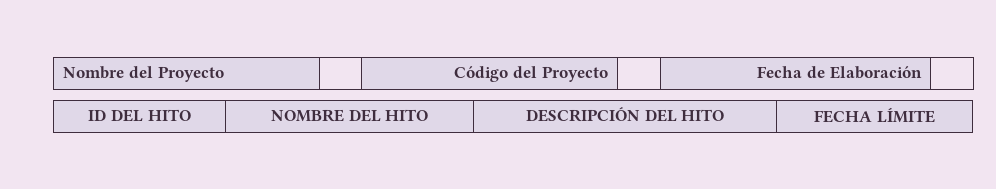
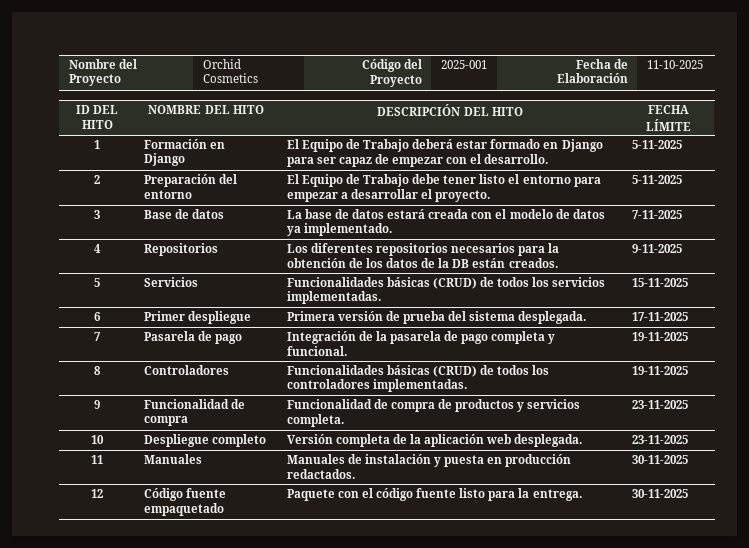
- Nombre del Proyecto | | Código del Proyecto | | Fecha de Elaboración |
+ Nombre del Proyecto | Orchid Cosmetics | Código del Proyecto | 2025-001 | Fecha de Elaboración | 11-10-2025
+ 1 | Formación en Django | El Equipo de Trabajo deberá estar formado en Django para ser capaz de empezar con el desarrollo. | 5-11-2025
+ 2 | Preparación del entorno | El Equipo de Trabajo debe tener listo el entorno para empezar a desarrollar el proyecto. | 5-11-2025
+ 3 | Base de datos | La base de datos estará creada con el modelo de datos ya implementado. | 7-11-2025
+ 4 | Repositorios | Los diferentes repositorios necesarios para la obtención de los datos de la DB están creados. | 9-11-2025
+ 5 | Servicios | Funcionalidades básicas (CRUD) de todos los servicios implementadas. | 15-11-2025
+ 6 | Primer despliegue | Primera versión de prueba del sistema desplegada. | 17-11-2025
+ 7 | Pasarela de pago | Integración de la pasarela de pago completa y funcional. | 19-11-2025
+ 8 | Controladores | Funcionalidades básicas (CRUD) de todos los controladores implementadas. | 19-11-2025
+ 9 | Funcionalidad de compra | Funcionalidad de compra de productos y servicios completa. | 23-11-2025
+ 10 | Despliegue completo | Versión completa de la aplicación web desplegada. | 23-11-2025
+ 11 | Manuales | Manuales de instalación y puesta en producción redactados. | 30-11-2025
+ 12 | Código fuente empaquetado | Paquete con el código fuente listo para la entrega. | 30-11-2025

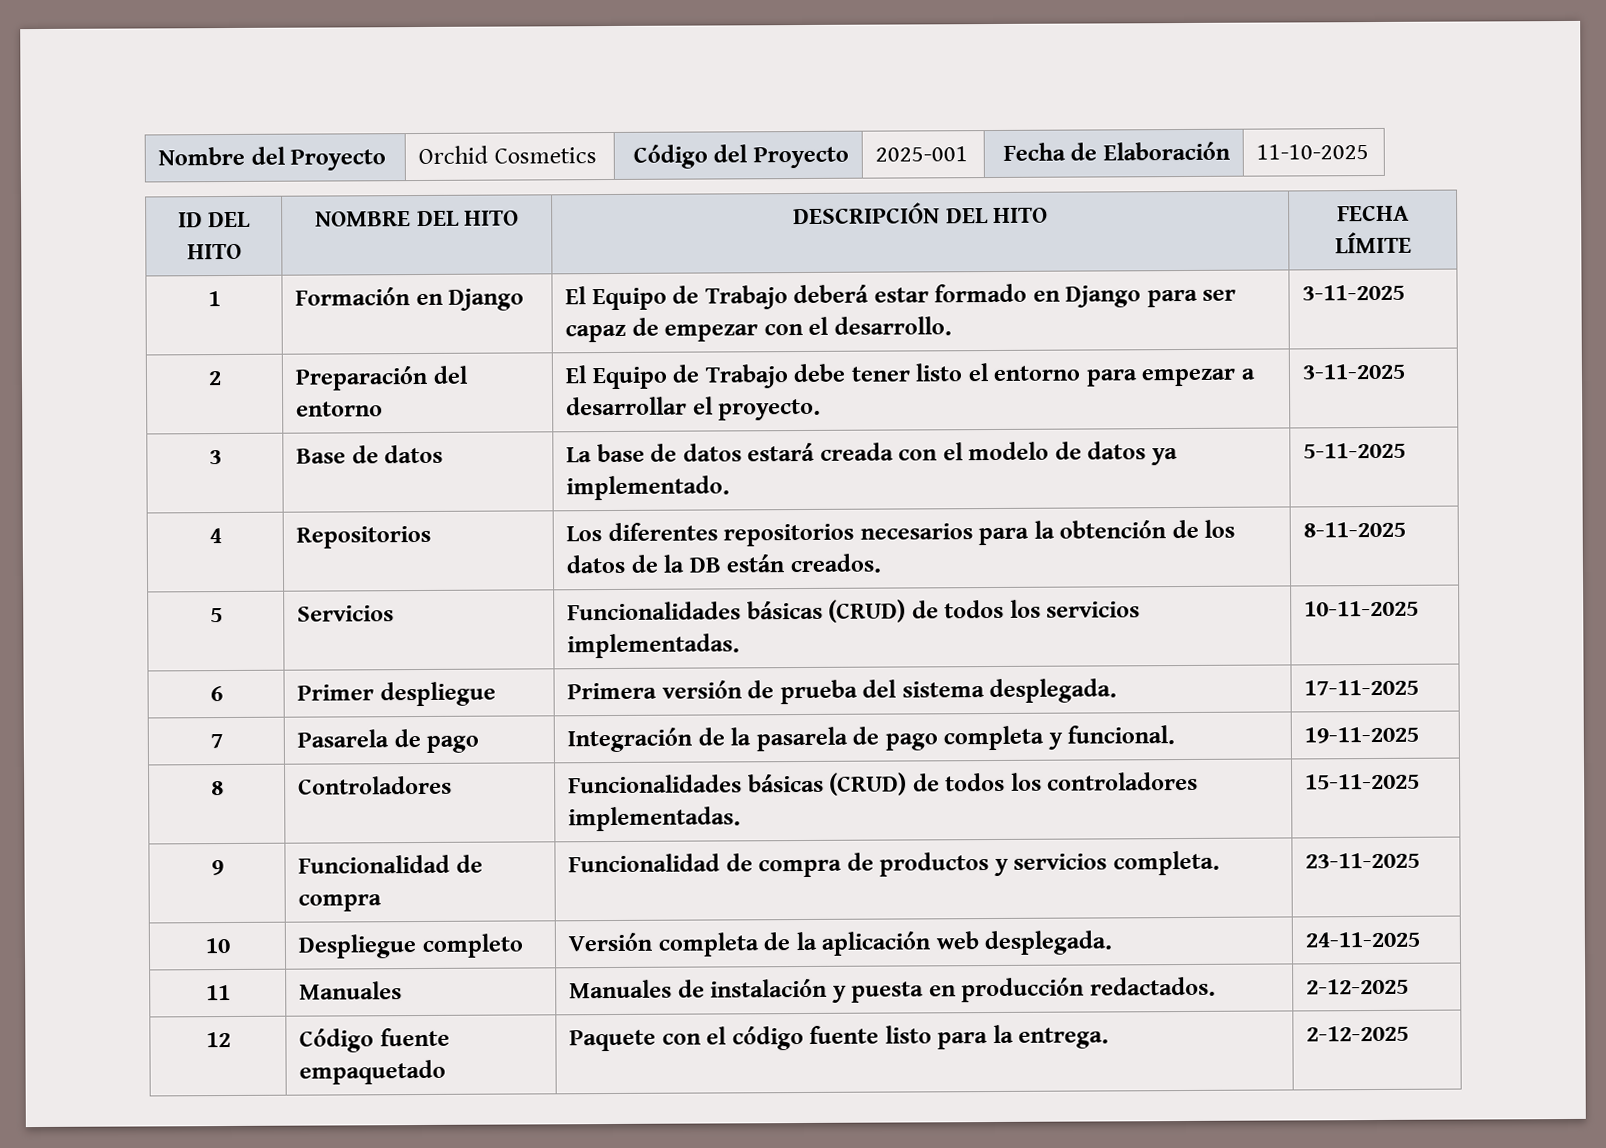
- 1 | Formación en Django | El Equipo de Trabajo deberá estar formado en Django para ser capaz de empezar con el desarrollo. | 5-11-2025
+ 1 | Formación en Django | El Equipo de Trabajo deberá estar formado en Django para ser capaz de empezar con el desarrollo. | 3-11-2025
- 2 | Preparación del entorno | El Equipo de Trabajo debe tener listo el entorno para empezar a desarrollar el proyecto. | 5-11-2025
+ 2 | Preparación del entorno | El Equipo de Trabajo debe tener listo el entorno para empezar a desarrollar el proyecto. | 3-11-2025
- 3 | Base de datos | La base de datos estará creada con el modelo de datos ya implementado. | 7-11-2025
+ 3 | Base de datos | La base de datos estará creada con el modelo de datos ya implementado. | 5-11-2025
- 4 | Repositorios | Los diferentes repositorios necesarios para la obtención de los datos de la DB están creados. | 9-11-2025
+ 4 | Repositorios | Los diferentes repositorios necesarios para la obtención de los datos de la DB están creados. | 8-11-2025
- 5 | Servicios | Funcionalidades básicas (CRUD) de todos los servicios implementadas. | 15-11-2025
+ 5 | Servicios | Funcionalidades básicas (CRUD) de todos los servicios implementadas. | 10-11-2025
- 8 | Controladores | Funcionalidades básicas (CRUD) de todos los controladores implementadas. | 19-11-2025
+ 8 | Controladores | Funcionalidades básicas (CRUD) de todos los controladores implementadas. | 15-11-2025
- 10 | Despliegue completo | Versión completa de la aplicación web desplegada. | 23-11-2025
+ 10 | Despliegue completo | Versión completa de la aplicación web desplegada. | 24-11-2025
- 11 | Manuales | Manuales de instalación y puesta en producción redactados. | 30-11-2025
+ 11 | Manuales | Manuales de instalación y puesta en producción redactados. | 2-12-2025
- 12 | Código fuente empaquetado | Paquete con el código fuente listo para la entrega. | 30-11-2025
+ 12 | Código fuente empaquetado | Paquete con el código fuente listo para la entrega. | 2-12-2025

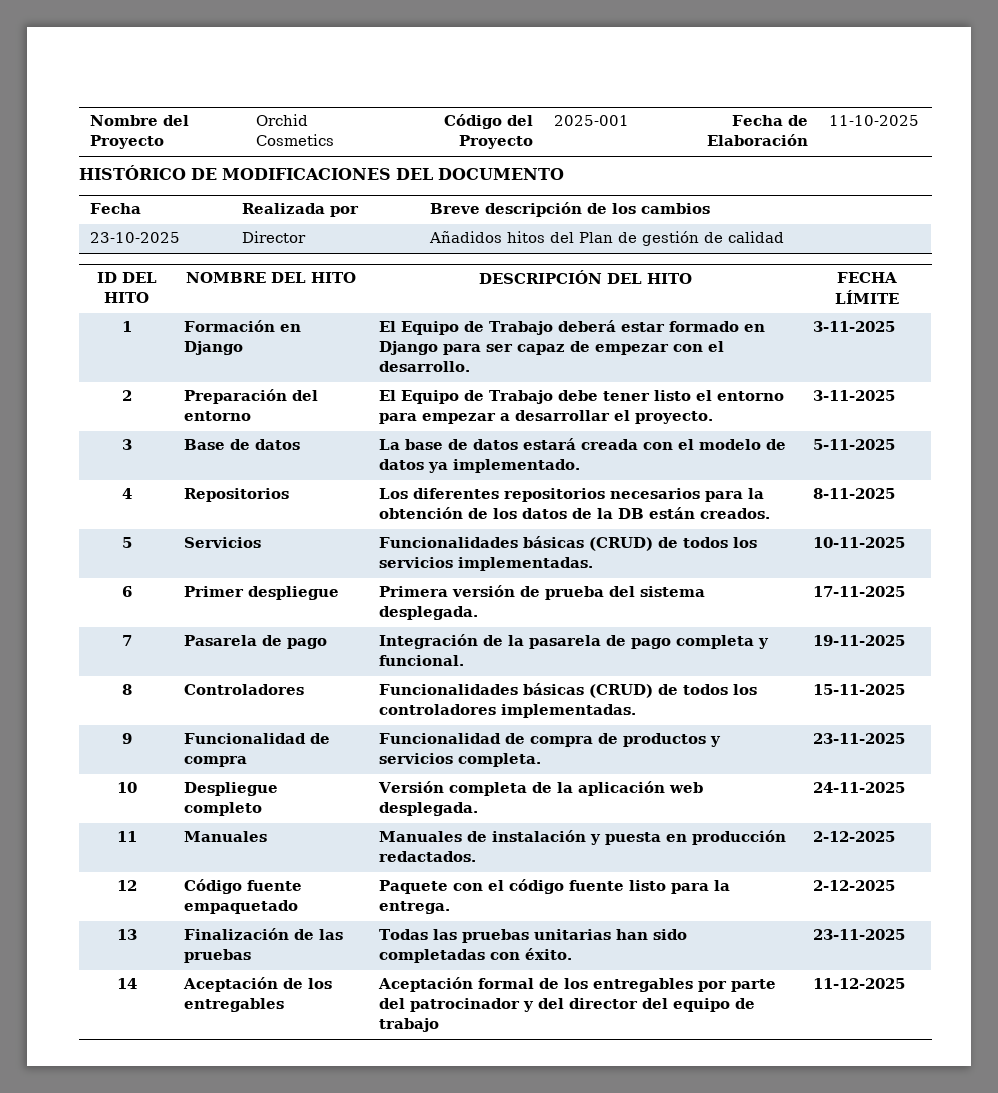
+ HISTÓRICO DE MODIFICACIONES DEL DOCUMENTO
+ Fecha | Realizada por | Breve descripción de los cambios
+ 23-10-2025 | Director | Añadidos hitos del Plan de gestión de calidad
+ 13 | Finalización de las pruebas | Todas las pruebas unitarias han sido completadas con éxito. | 23-11-2025
+ 14 | Aceptación de los entregables | Aceptación formal de los entregables por parte del patrocinador y del director del equipo de trabajo | 11-12-2025

